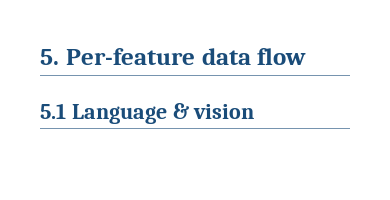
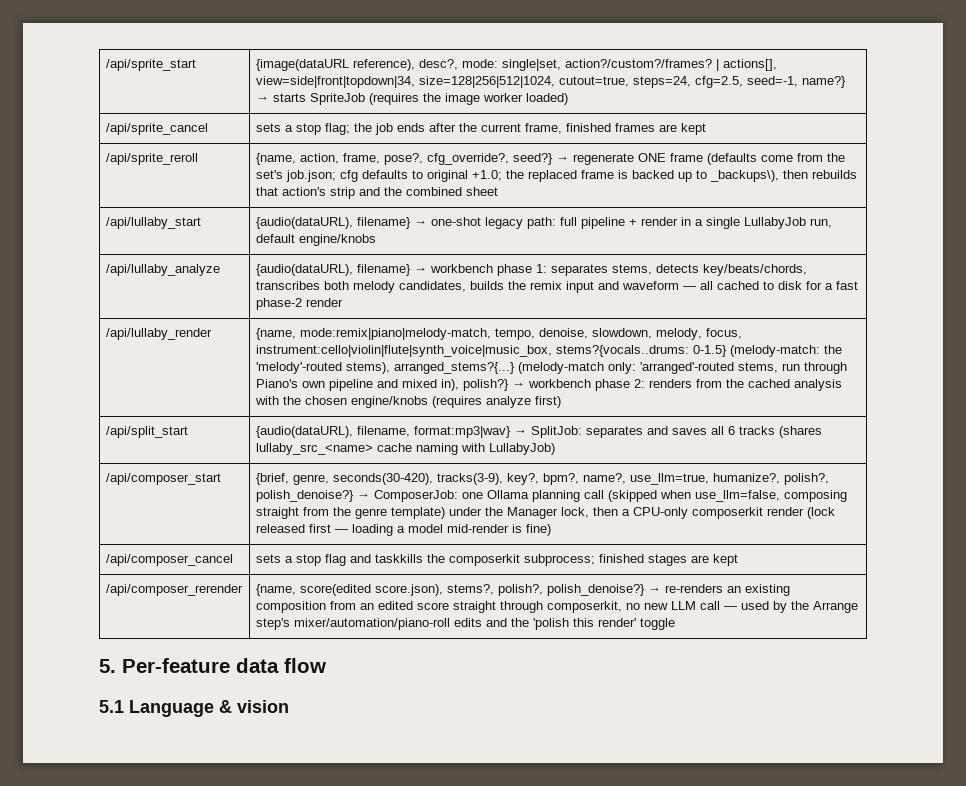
+ /api/sprite_start | {image(dataURL reference), desc?, mode: single|set, action?/custom?/frames? | actions[], view=side|front|topdown|34, size=128|256|512|1024, cutout=true, steps=24, cfg=2.5, seed=-1, name?} → starts SpriteJob (requires the image worker loaded)
+ /api/sprite_cancel | sets a stop flag; the job ends after the current frame, finished frames are kept
+ /api/sprite_reroll | {name, action, frame, pose?, cfg_override?, seed?} → regenerate ONE frame (defaults come from the set's job.json; cfg defaults to original +1.0; the replaced frame is backed up to _backups\), then rebuilds that action's strip and the combined sheet
+ /api/lullaby_start | {audio(dataURL), filename} → one-shot legacy path: full pipeline + render in a single LullabyJob run, default engine/knobs
+ /api/lullaby_analyze | {audio(dataURL), filename} → workbench phase 1: separates stems, detects key/beats/chords, transcribes both melody candidates, builds the remix input and waveform — all cached to disk for a fast phase-2 render
+ /api/lullaby_render | {name, mode:remix|piano|melody-match, tempo, denoise, slowdown, melody, focus, instrument:cello|violin|flute|synth_voice|music_box, stems?{vocals..drums: 0-1.5} (melody-match: the 'melody'-routed stems), arranged_stems?{...} (melody-match only: 'arranged'-routed stems, run through Piano's own pipeline and mixed in), polish?} → workbench phase 2: renders from the cached analysis with the chosen engine/knobs (requires analyze first)
+ /api/split_start | {audio(dataURL), filename, format:mp3|wav} → SplitJob: separates and saves all 6 tracks (shares lullaby_src_<name> cache naming with LullabyJob)
+ /api/composer_start | {brief, genre, seconds(30-420), tracks(3-9), key?, bpm?, name?, use_llm=true, humanize?, polish?, polish_denoise?} → ComposerJob: one Ollama planning call (skipped when use_llm=false, composing straight from the genre template) under the Manager lock, then a CPU-only composerkit render (lock released first — loading a model mid-render is fine)
+ /api/composer_cancel | sets a stop flag and taskkills the composerkit subprocess; finished stages are kept
+ /api/composer_rerender | {name, score(edited score.json), stems?, polish?, polish_denoise?} → re-renders an existing composition from an edited score straight through composerkit, no new LLM call — used by the Arrange step's mixer/automation/piano-roll edits and the 'polish this render' toggle

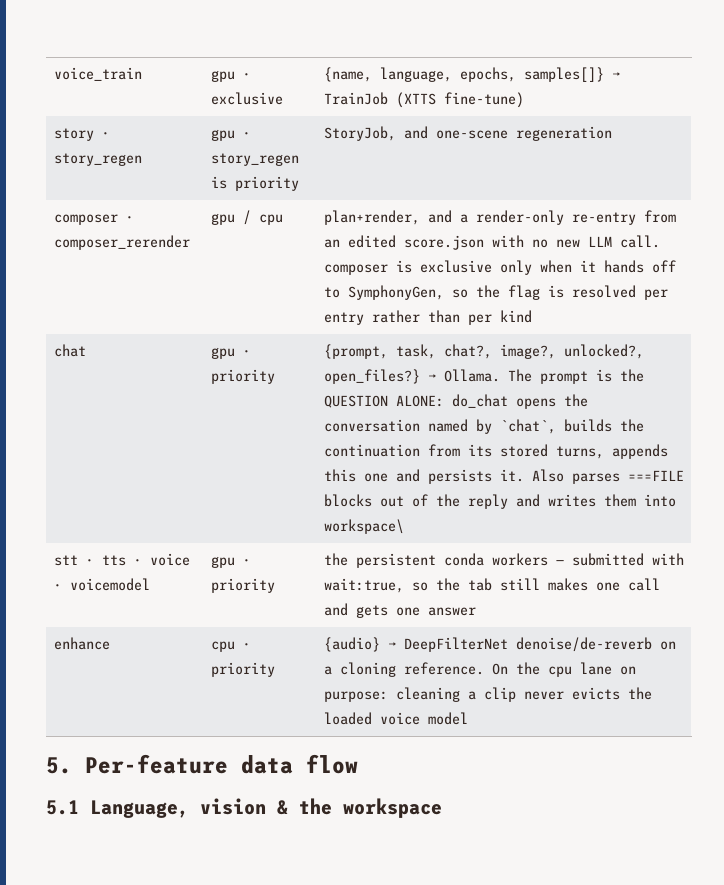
- /api/sprite_start | {image(dataURL reference), desc?, mode: single|set, action?/custom?/frames? | actions[], view=side|front|topdown|34, size=128|256|512|1024, cutout=true, steps=24, cfg=2.5, seed=-1, name?} → starts SpriteJob (requires the image worker loaded)
- /api/sprite_cancel | sets a stop flag; the job ends after the current frame, finished frames are kept
- /api/sprite_reroll | {name, action, frame, pose?, cfg_override?, seed?} → regenerate ONE frame (defaults come from the set's job.json; cfg defaults to original +1.0; the replaced frame is backed up to _backups\), then rebuilds that action's strip and the combined sheet
- /api/lullaby_start | {audio(dataURL), filename} → one-shot legacy path: full pipeline + render in a single LullabyJob run, default engine/knobs
- /api/lullaby_analyze | {audio(dataURL), filename} → workbench phase 1: separates stems, detects key/beats/chords, transcribes both melody candidates, builds the remix input and waveform — all cached to disk for a fast phase-2 render
- /api/lullaby_render | {name, mode:remix|piano|melody-match, tempo, denoise, slowdown, melody, focus, instrument:cello|violin|flute|synth_voice|music_box, stems?{vocals..drums: 0-1.5} (melody-match: the 'melody'-routed stems), arranged_stems?{...} (melody-match only: 'arranged'-routed stems, run through Piano's own pipeline and mixed in), polish?} → workbench phase 2: renders from the cached analysis with the chosen engine/knobs (requires analyze first)
- /api/split_start | {audio(dataURL), filename, format:mp3|wav} → SplitJob: separates and saves all 6 tracks (shares lullaby_src_<name> cache naming with LullabyJob)
- /api/composer_start | {brief, genre, seconds(30-420), tracks(3-9), key?, bpm?, name?, use_llm=true, humanize?, polish?, polish_denoise?} → ComposerJob: one Ollama planning call (skipped when use_llm=false, composing straight from the genre template) under the Manager lock, then a CPU-only composerkit render (lock released first — loading a model mid-render is fine)
- /api/composer_cancel | sets a stop flag and taskkills the composerkit subprocess; finished stages are kept
- /api/composer_rerender | {name, score(edited score.json), stems?, polish?, polish_denoise?} → re-renders an existing composition from an edited score straight through composerkit, no new LLM call — used by the Arrange step's mixer/automation/piano-roll edits and the 'polish this render' toggle
+ voice_train | gpu · exclusive | {name, language, epochs, samples[]} → TrainJob (XTTS fine-tune)
+ story · story_regen | gpu · story_regen is priority | StoryJob, and one-scene regeneration
+ composer · composer_rerender | gpu / cpu | plan+render, and a render-only re-entry from an edited score.json with no new LLM call. composer is exclusive only when it hands off to SymphonyGen, so the flag is resolved per entry rather than per kind
+ chat | gpu · priority | {prompt, task, chat?, image?, unlocked?, open_files?} → Ollama. The prompt is the QUESTION ALONE: do_chat opens the conversation named by `chat`, builds the continuation from its stored turns, appends this one and persists it. Also parses ===FILE blocks out of the reply and writes them into workspace\
+ stt · tts · voice · voicemodel | gpu · priority | the persistent conda workers — submitted with wait:true, so the tab still makes one call and gets one answer
+ enhance | cpu · priority | {audio} → DeepFilterNet denoise/de-reverb on a cloning reference. On the cpu lane on purpose: cleaning a clip never evicts the loaded voice model
- 5.1 Language & vision
+ 5.1 Language, vision & the workspace

